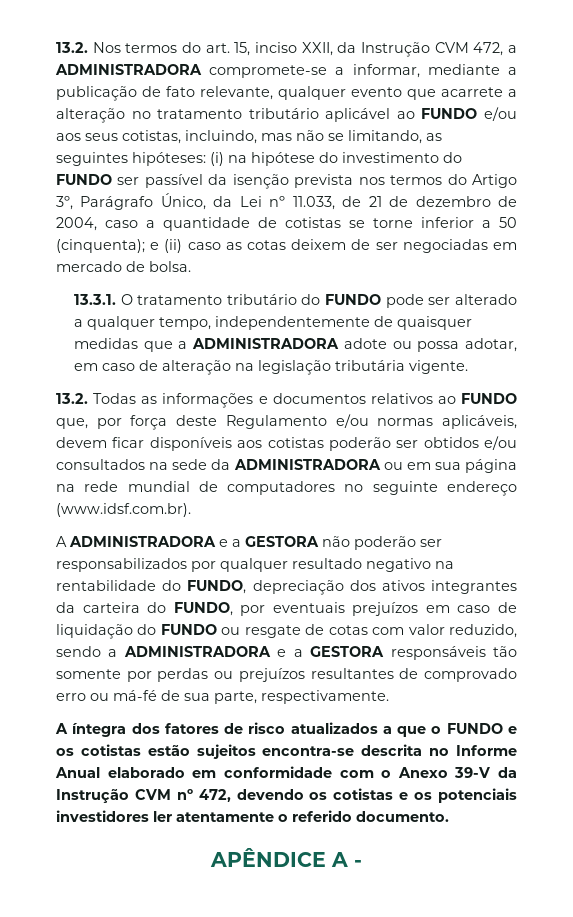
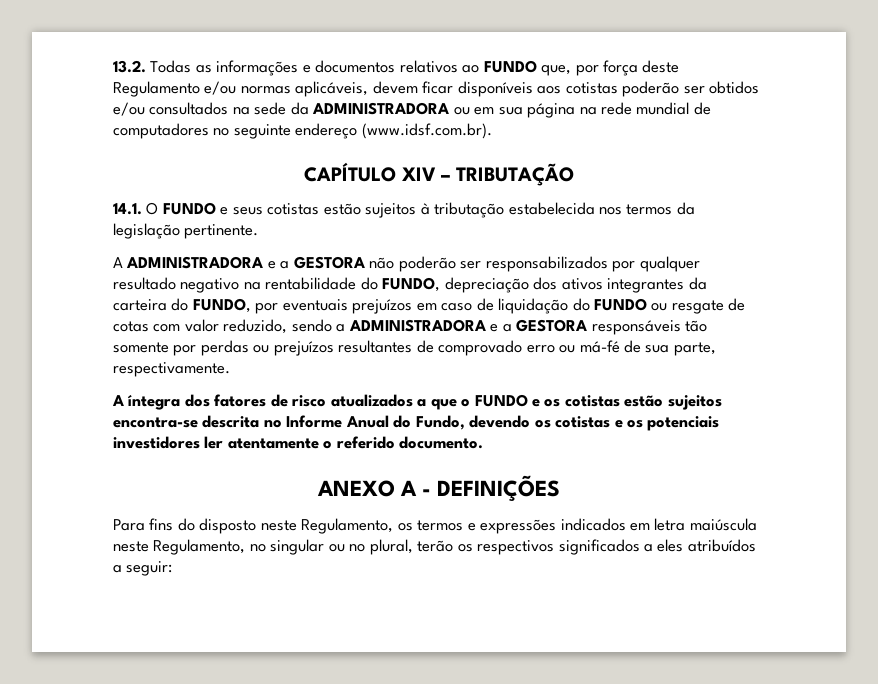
- 13.2. Nos termos do art. 15, inciso XXII, da Instrução CVM 472, a ADMINISTRADORA compromete-se a informar, mediante a publicação de fato relevante, qualquer evento que acarrete a alteração no tratamento tributário aplicável ao FUNDO e/ou aos seus cotistas, incluindo, mas não se limitando, as seguintes hipóteses: (i) na hipótese do investimento do FUNDO ser passível da isenção prevista nos termos do Artigo 3º, Parágrafo Único, da Lei nº 11.033, de 21 de dezembro de 2004, caso a quantidade de cotistas se torne inferior a 50 (cinquenta); e (ii) caso as cotas deixem de ser negociadas em mercado de bolsa.
- 13.3.1. O tratamento tributário do FUNDO pode ser alterado a qualquer tempo, independentemente de quaisquer medidas que a ADMINISTRADORA adote ou possa adotar, em caso de alteração na legislação tributária vigente.
+ CAPÍTULO XIV – TRIBUTAÇÃO
+ 14.1. O FUNDO e seus cotistas estão sujeitos à tributação estabelecida nos termos da legislação pertinente.
- A íntegra dos fatores de risco atualizados a que o FUNDO e os cotistas estão sujeitos encontra-se descrita no Informe Anual elaborado em conformidade com o Anexo 39-V da Instrução CVM nº 472, devendo os cotistas e os potenciais investidores ler atentamente o referido documento.
+ A íntegra dos fatores de risco atualizados a que o FUNDO e os cotistas estão sujeitos encontra-se descrita no Informe Anual do Fundo, devendo os cotistas e os potenciais investidores ler atentamente o referido documento.
- APÊNDICE A -
+ ANEXO A - DEFINIÇÕES
+ Para fins do disposto neste Regulamento, os termos e expressões indicados em letra maiúscula neste Regulamento, no singular ou no plural, terão os respectivos significados a eles atribuídos a seguir:

